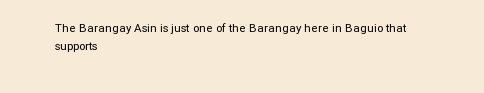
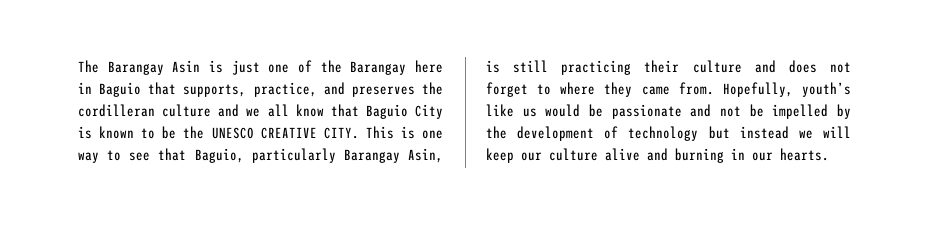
- The Barangay Asin is just one of the Barangay here in Baguio that supports
+ The Barangay Asin is just one of the Barangay here in Baguio that supports, practice, and preserves the cordilleran culture and we all know that Baguio City is known to be the UNESCO CREATIVE CITY. This is one way to see that Baguio, particularly Barangay Asin, is still practicing their culture and does not forget to where they came from. Hopefully, youth’s like us would be passionate and not be impelled by the development of technology but instead we will keep our culture alive and burning in our hearts.

